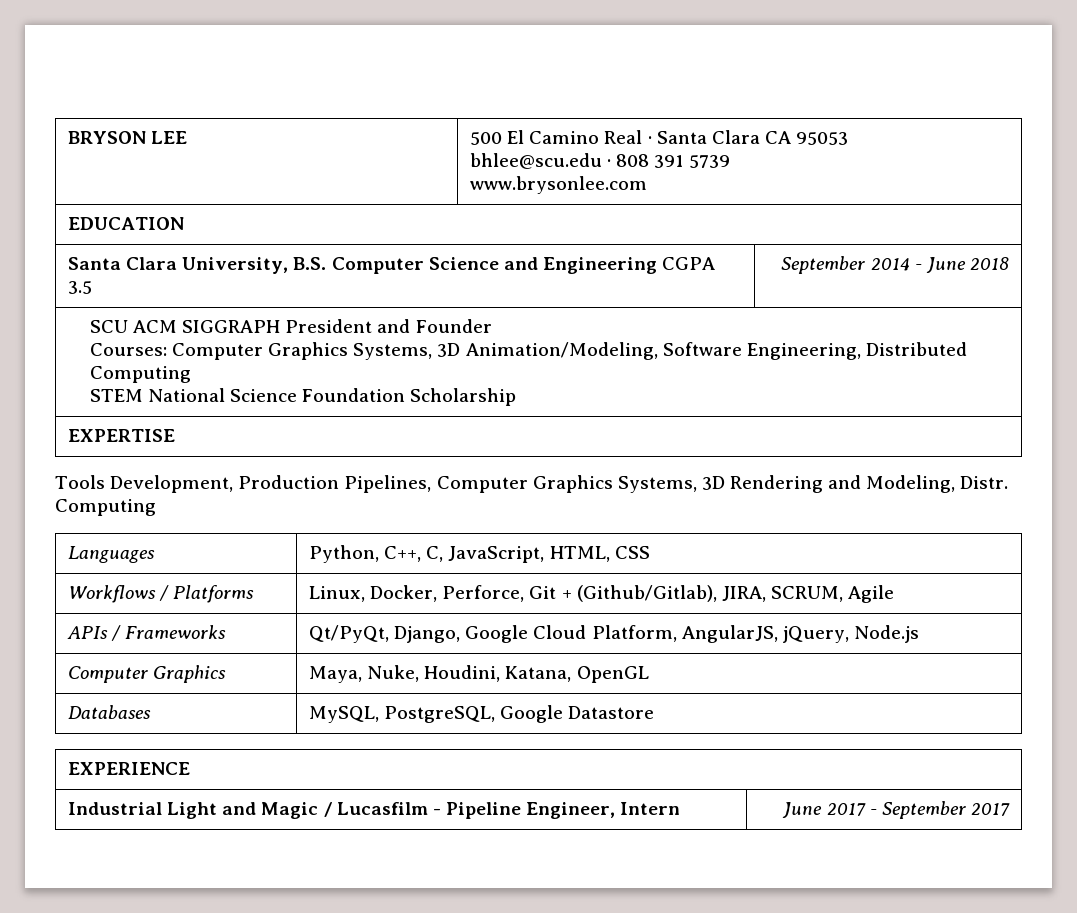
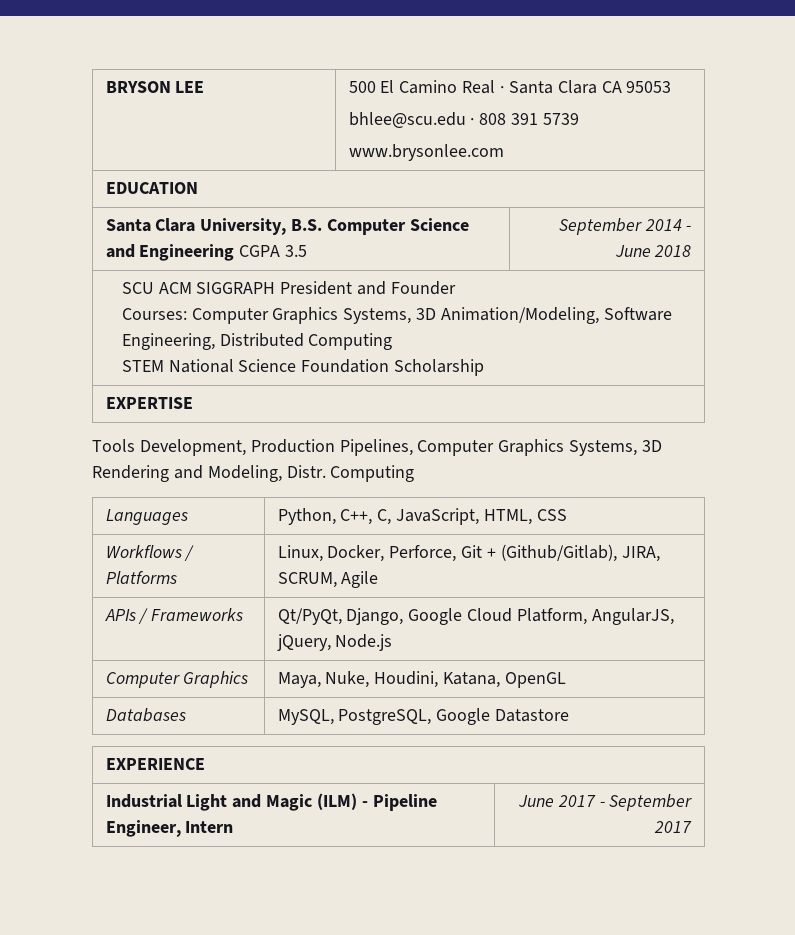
- Industrial Light and Magic / Lucasfilm - Pipeline Engineer, Intern | June 2017 - September 2017
+ Industrial Light and Magic (ILM) - Pipeline Engineer, Intern | June 2017 - September 2017

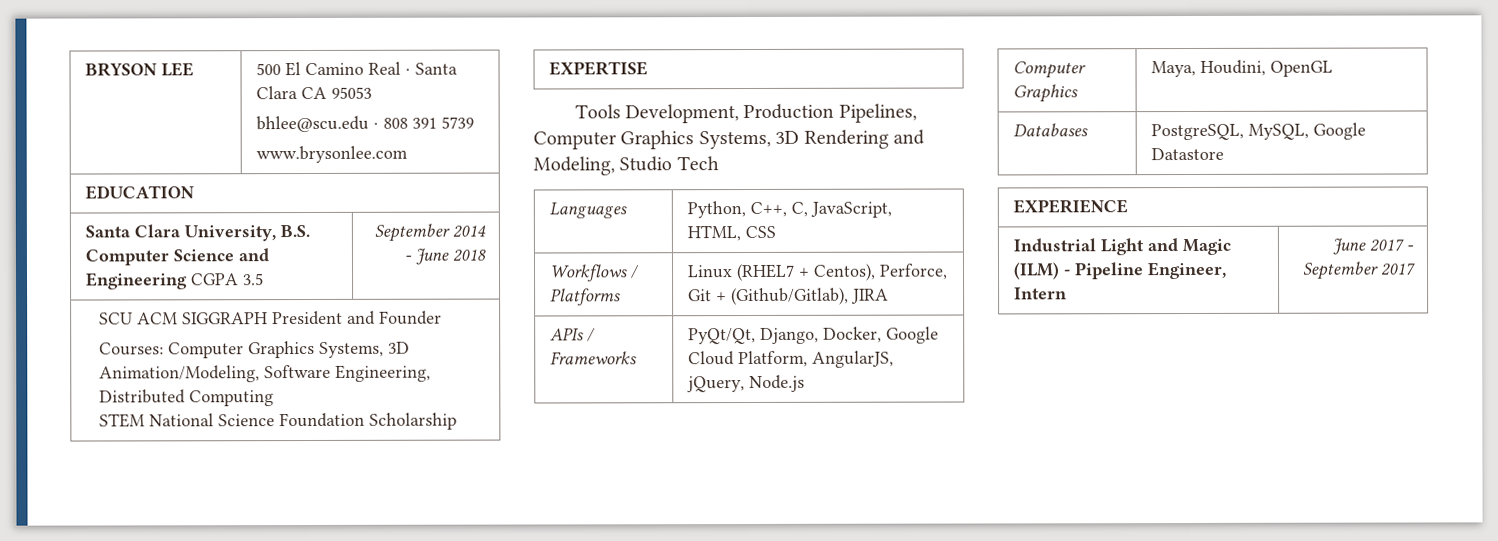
- Tools Development, Production Pipelines, Computer Graphics Systems, 3D Rendering and Modeling, Distr. Computing
+ Tools Development, Production Pipelines, Computer Graphics Systems, 3D Rendering and Modeling, Studio Tech
- Workflows / Platforms | Linux, Docker, Perforce, Git + (Github/Gitlab), JIRA, SCRUM, Agile
+ Workflows / Platforms | Linux (RHEL7 + Centos), Perforce, Git + (Github/Gitlab), JIRA
- APIs / Frameworks | Qt/PyQt, Django, Google Cloud Platform, AngularJS, jQuery, Node.js
+ APIs / Frameworks | PyQt/Qt, Django, Docker, Google Cloud Platform, AngularJS, jQuery, Node.js
- Computer Graphics | Maya, Nuke, Houdini, Katana, OpenGL
+ Computer Graphics | Maya, Houdini, OpenGL
- Databases | MySQL, PostgreSQL, Google Datastore
+ Databases | PostgreSQL, MySQL, Google Datastore

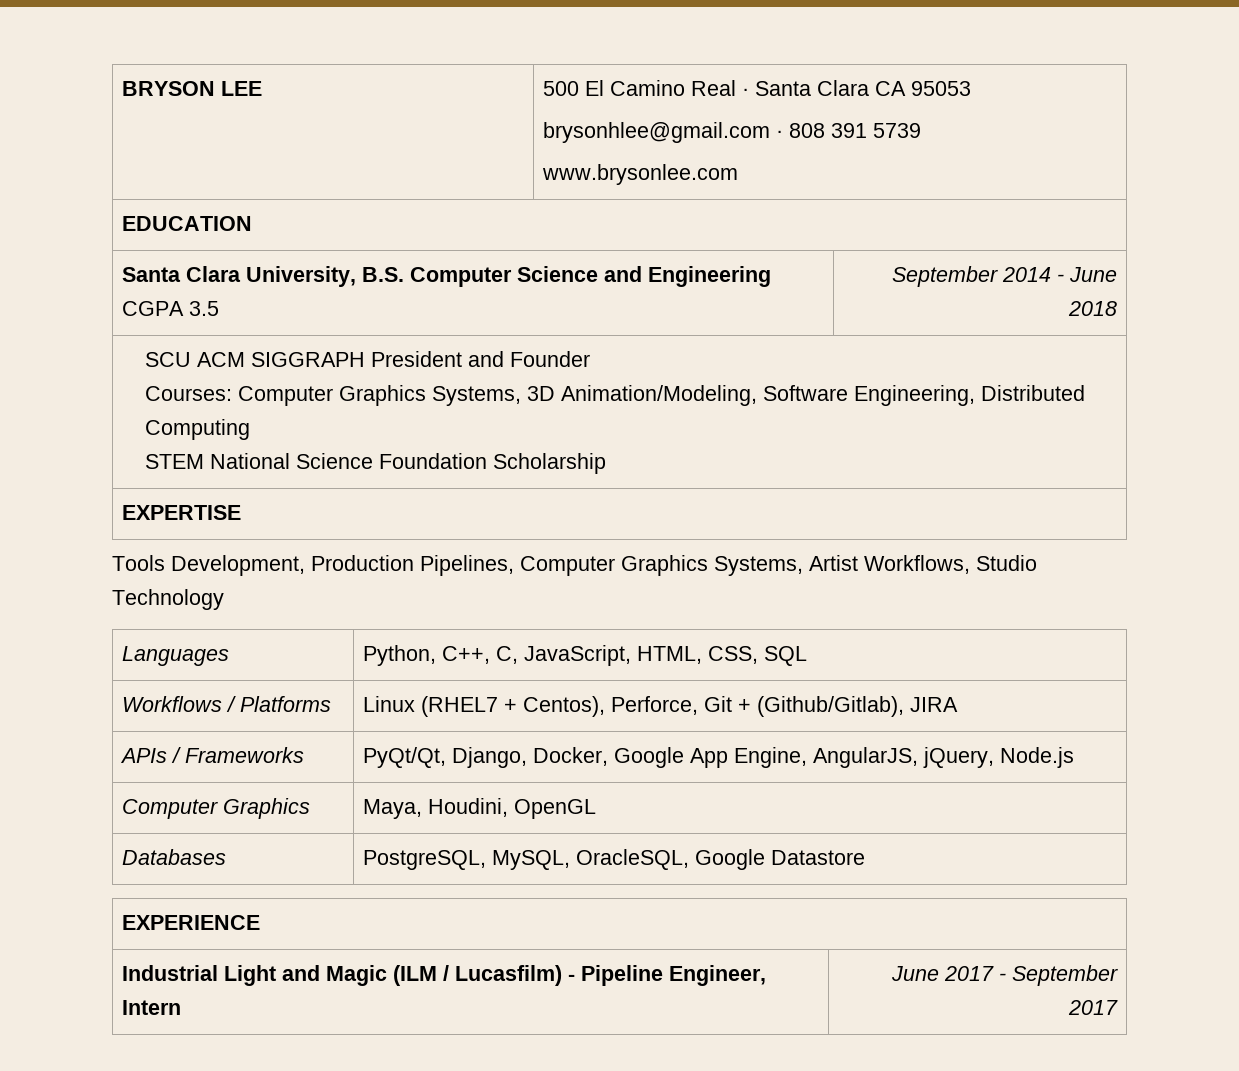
  BRYSON LEE | 500 El Camino Real · Santa Clara CA 95053
- bhlee@scu.edu · 808 391 5739
+ brysonhlee@gmail.com · 808 391 5739
- Tools Development, Production Pipelines, Computer Graphics Systems, 3D Rendering and Modeling, Studio Tech
+ Tools Development, Production Pipelines, Computer Graphics Systems, Artist Workflows, Studio Technology
- Languages | Python, C++, C, JavaScript, HTML, CSS
+ Languages | Python, C++, C, JavaScript, HTML, CSS, SQL
- APIs / Frameworks | PyQt/Qt, Django, Docker, Google Cloud Platform, AngularJS, jQuery, Node.js
+ APIs / Frameworks | PyQt/Qt, Django, Docker, Google App Engine, AngularJS, jQuery, Node.js
- Databases | PostgreSQL, MySQL, Google Datastore
+ Databases | PostgreSQL, MySQL, OracleSQL, Google Datastore
- Industrial Light and Magic (ILM) - Pipeline Engineer, Intern | June 2017 - September 2017
+ Industrial Light and Magic (ILM / Lucasfilm) - Pipeline Engineer, Intern | June 2017 - September 2017

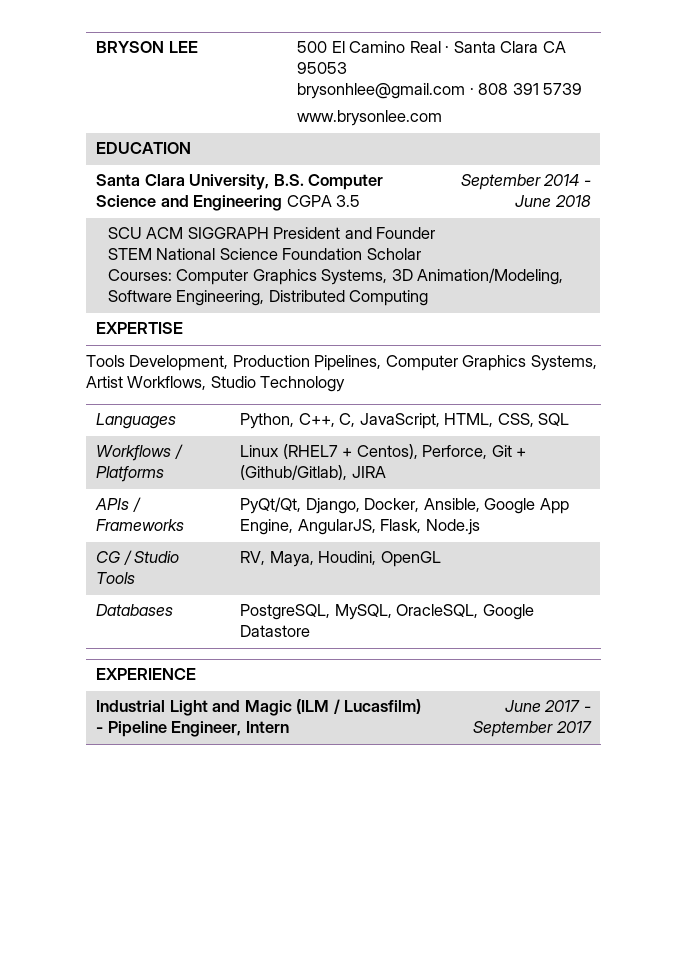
  SCU ACM SIGGRAPH President and Founder
+ STEM National Science Foundation Scholar
  Courses: Computer Graphics Systems, 3D Animation/Modeling, Software Engineering, Distributed Computing
- STEM National Science Foundation Scholarship
- APIs / Frameworks | PyQt/Qt, Django, Docker, Google App Engine, AngularJS, jQuery, Node.js
+ APIs / Frameworks | PyQt/Qt, Django, Docker, Ansible, Google App Engine, AngularJS, Flask, Node.js
- Computer Graphics | Maya, Houdini, OpenGL
+ CG / Studio Tools | RV, Maya, Houdini, OpenGL

